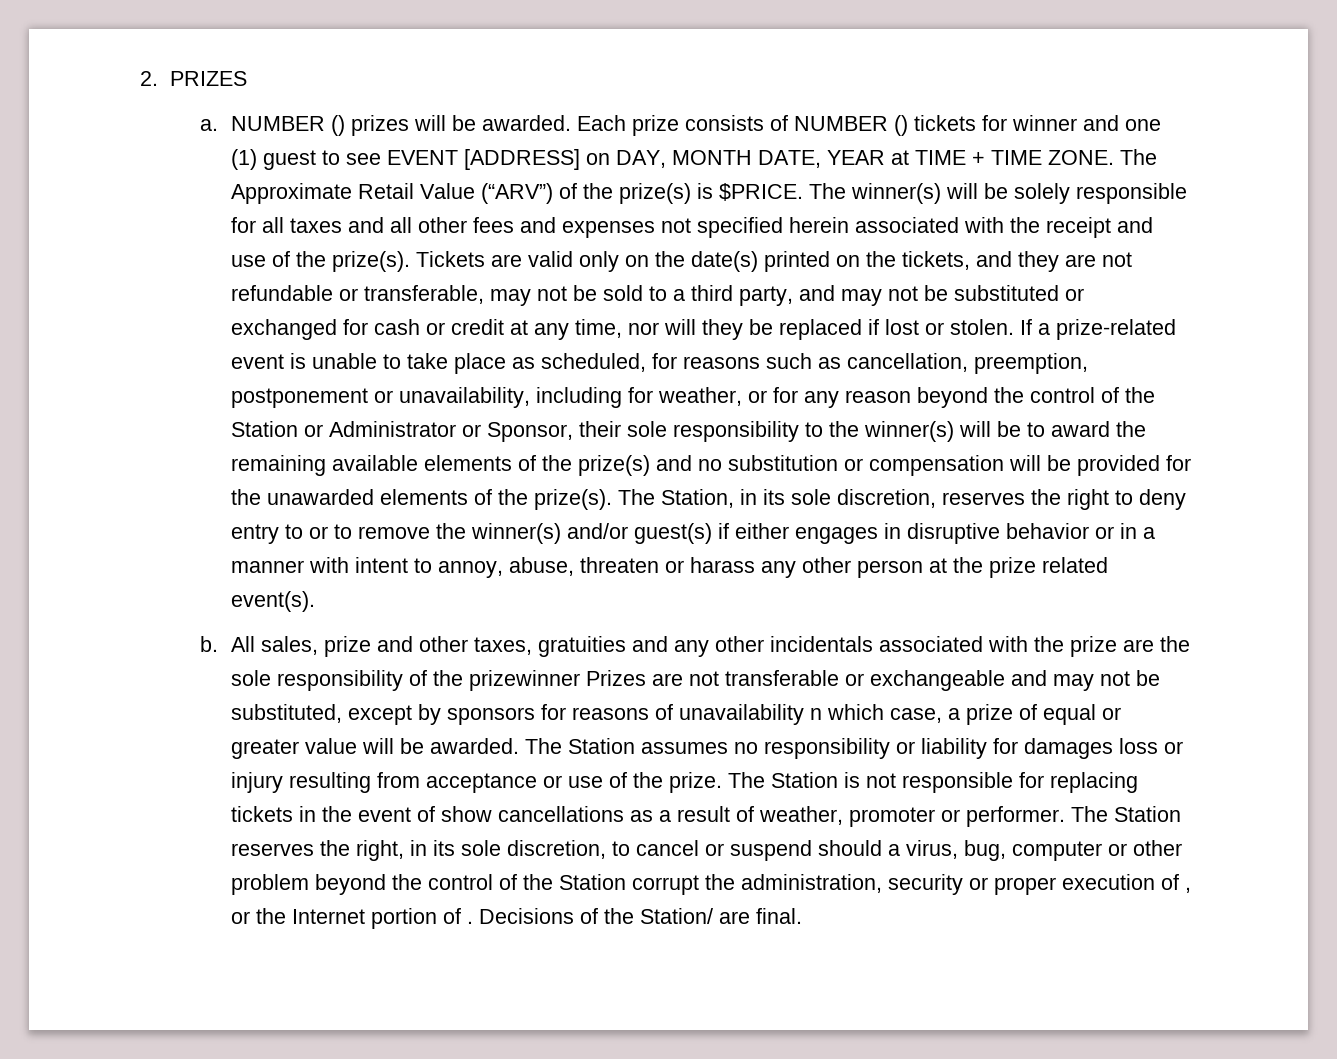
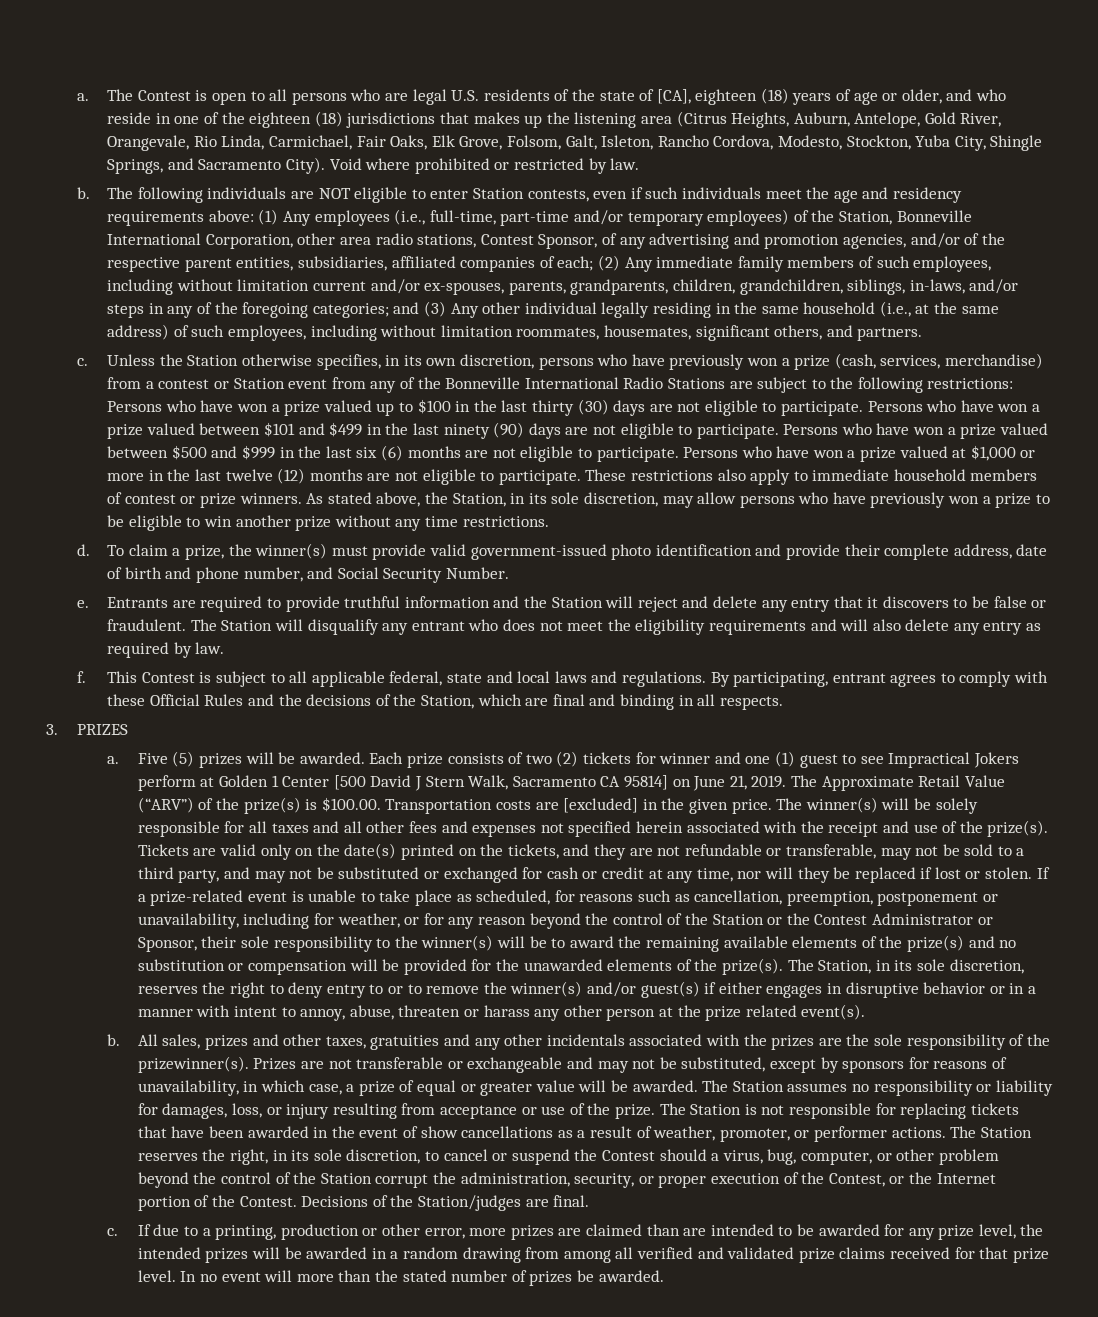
- 2. PRIZES
+ a. The Contest is open to all persons who are legal U.S. residents of the state of [CA], eighteen (18) years of age or older, and who reside in one of the eighteen (18) jurisdictions that makes up the listening area (Citrus Heights, Auburn, Antelope, Gold River, Orangevale, Rio Linda, Carmichael, Fair Oaks, Elk Grove, Folsom, Galt, Isleton, Rancho Cordova, Modesto, Stockton, Yuba City, Shingle Springs, and Sacramento City). Void where prohibited or restricted by law.
+ b. The following individuals are NOT eligible to enter Station contests, even if such individuals meet the age and residency requirements above: (1) Any employees (i.e., full-time, part-time and/or temporary employees) of the Station, Bonneville International Corporation, other area radio stations, Contest Sponsor, of any advertising and promotion agencies, and/or of the respective parent entities, subsidiaries, affiliated companies of each; (2) Any immediate family members of such employees, including without limitation current and/or ex-spouses, parents, grandparents, children, grandchildren, siblings, in-laws, and/or steps in any of the foregoing categories; and (3) Any other individual legally residing in the same household (i.e., at the same address) of such employees, including without limitation roommates, housemates, significant others, and partners.
+ c. Unless the Station otherwise specifies, in its own discretion, persons who have previously won a prize (cash, services, merchandise) from a contest or Station event from any of the Bonneville International Radio Stations are subject to the following restrictions: Persons who have won a prize valued up to $100 in the last thirty (30) days are not eligible to participate. Persons who have won a prize valued between $101 and $499 in the last ninety (90) days are not eligible to participate. Persons who have won a prize valued between $500 and $999 in the last six (6) months are not eligible to participate. Persons who have won a prize valued at $1,000 or more in the last twelve (12) months are not eligible to participate. These restrictions also apply to immediate household members of contest or prize winners. As stated above, the Station, in its sole discretion, may allow persons who have previously won a prize to be eligible to win another prize without any time restrictions.
+ d. To claim a prize, the winner(s) must provide valid government-issued photo identification and provide their complete address, date of birth and phone number, and Social Security Number.
+ e. Entrants are required to provide truthful information and the Station will reject and delete any entry that it discovers to be false or fraudulent. The Station will disqualify any entrant who does not meet the eligibility requirements and will also delete any entry as required by law.
+ f. This Contest is subject to all applicable federal, state and local laws and regulations. By participating, entrant agrees to comply with these Official Rules and the decisions of the Station, which are final and binding in all respects.
+ 3. PRIZES
- NUMBER () prizes will be awarded.
+ Five (5) prizes will be awarded.
- Each prize consists of NUMBER () tickets for winner and one (1) guest to see EVENT [ADDRESS] on DAY, MONTH DATE, YEAR at TIME + TIME ZONE.
+ Each prize consists of two (2) tickets for winner and one (1) guest to see Impractical Jokers perform at Golden 1 Center [500 David J Stern Walk, Sacramento CA 95814] on June 21, 2019.
- The Approximate Retail Value (“ARV”) of the prize(s) is $PRICE.
+ The Approximate Retail Value (“ARV”) of the prize(s) is $100.00. Transportation costs are [excluded] in the given price.
- If a prize-related event is unable to take place as scheduled, for reasons such as cancellation, preemption, postponement or unavailability, including for weather, or for any reason beyond the control of the Station or Administrator or Sponsor, their sole responsibility to the winner(s) will be to award the remaining available elements of the prize(s) and no substitution or compensation will be provided for the unawarded elements of the prize(s).
+ If a prize-related event is unable to take place as scheduled, for reasons such as cancellation, preemption, postponement or unavailability, including for weather, or for any reason beyond the control of the Station or the Contest Administrator or Sponsor, their sole responsibility to the winner(s) will be to award the remaining available elements of the prize(s) and no substitution or compensation will be provided for the unawarded elements of the prize(s).
- All sales, prize and other taxes, gratuities and any other incidentals associated with the prize are the sole responsibility of the prizewinner Prizes are not transferable or exchangeable and may not be substituted, except by sponsors for reasons of unavailability n which case, a prize of equal or greater value will be awarded.
+ All sales, prizes and other taxes, gratuities and any other incidentals associated with the prizes are the sole responsibility of the prizewinner(s). Prizes are not transferable or exchangeable and may not be substituted, except by sponsors for reasons of unavailability, in which case, a prize of equal or greater value will be awarded.
- The Station assumes no responsibility or liability for damages loss or injury resulting from acceptance or use of the prize.
+ The Station assumes no responsibility or liability for damages, loss, or injury resulting from acceptance or use of the prize.
- The Station is not responsible for replacing tickets in the event of show cancellations as a result of weather, promoter or performer.
+ The Station is not responsible for replacing tickets that have been awarded in the event of show cancellations as a result of weather, promoter, or performer actions.
- The Station reserves the right, in its sole discretion, to cancel or suspend should a virus, bug, computer or other problem beyond the control of the Station corrupt the administration, security or proper execution of , or the Internet portion of .
+ The Station reserves the right, in its sole discretion, to cancel or suspend the Contest should a virus, bug, computer, or other problem beyond the control of the Station corrupt the administration, security, or proper execution of the Contest, or the Internet portion of the Contest.
- Decisions of the Station/ are final.
+ Decisions of the Station/judges are final.
+ c. If due to a printing, production or other error, more prizes are claimed than are intended to be awarded for any prize level, the intended prizes will be awarded in a random drawing from among all verified and validated prize claims received for that prize level. In no event will more than the stated number of prizes be awarded.

